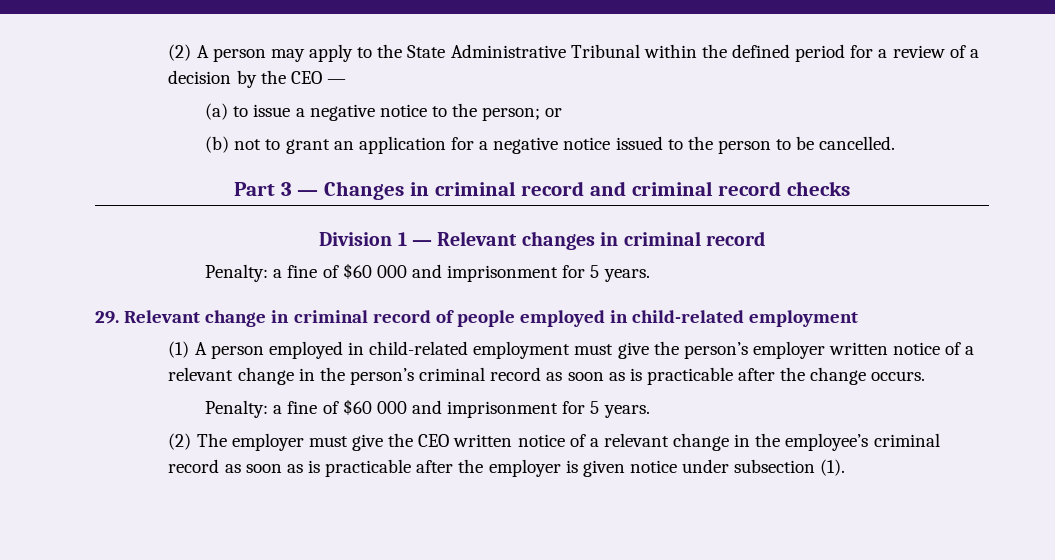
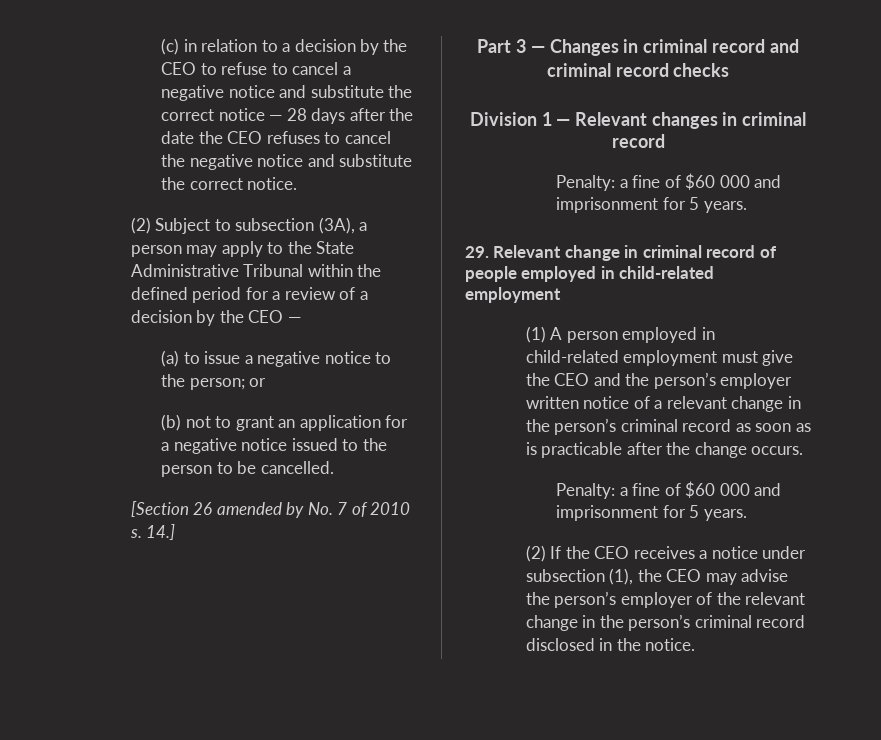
- (2) A person may apply to the State Administrative Tribunal within the defined period for a review of a decision by the CEO —
+ (c) in relation to a decision by the CEO to refuse to cancel a negative notice and substitute the correct notice — 28 days after the date the CEO refuses to cancel the negative notice and substitute the correct notice.
+ (2) Subject to subsection (3A), a person may apply to the State Administrative Tribunal within the defined period for a review of a decision by the CEO —
+ [Section 26 amended by No. 7 of 2010 s. 14.]
- (1) A person employed in child-related employment must give the person’s employer written notice of a relevant change in the person’s criminal record as soon as is practicable after the change occurs.
+ (1) A person employed in child-related employment must give the CEO and the person’s employer written notice of a relevant change in the person’s criminal record as soon as is practicable after the change occurs.
- (2) The employer must give the CEO written notice of a relevant change in the employee’s criminal record as soon as is practicable after the employer is given notice under subsection (1).
+ (2) If the CEO receives a notice under subsection (1), the CEO may advise the person’s employer of the relevant change in the person’s criminal record disclosed in the notice.

